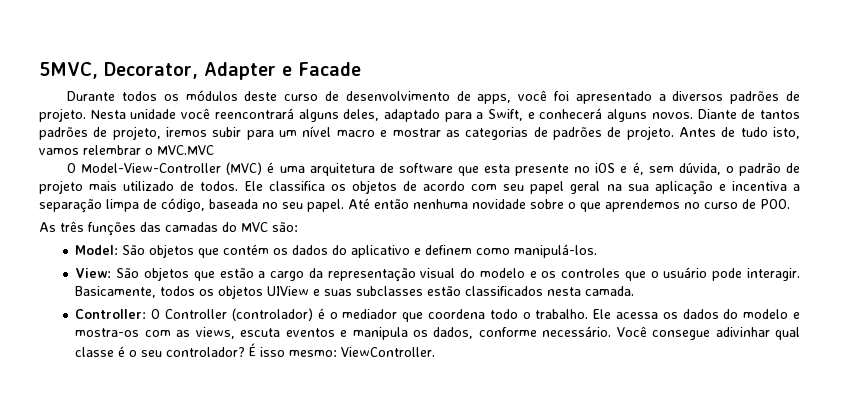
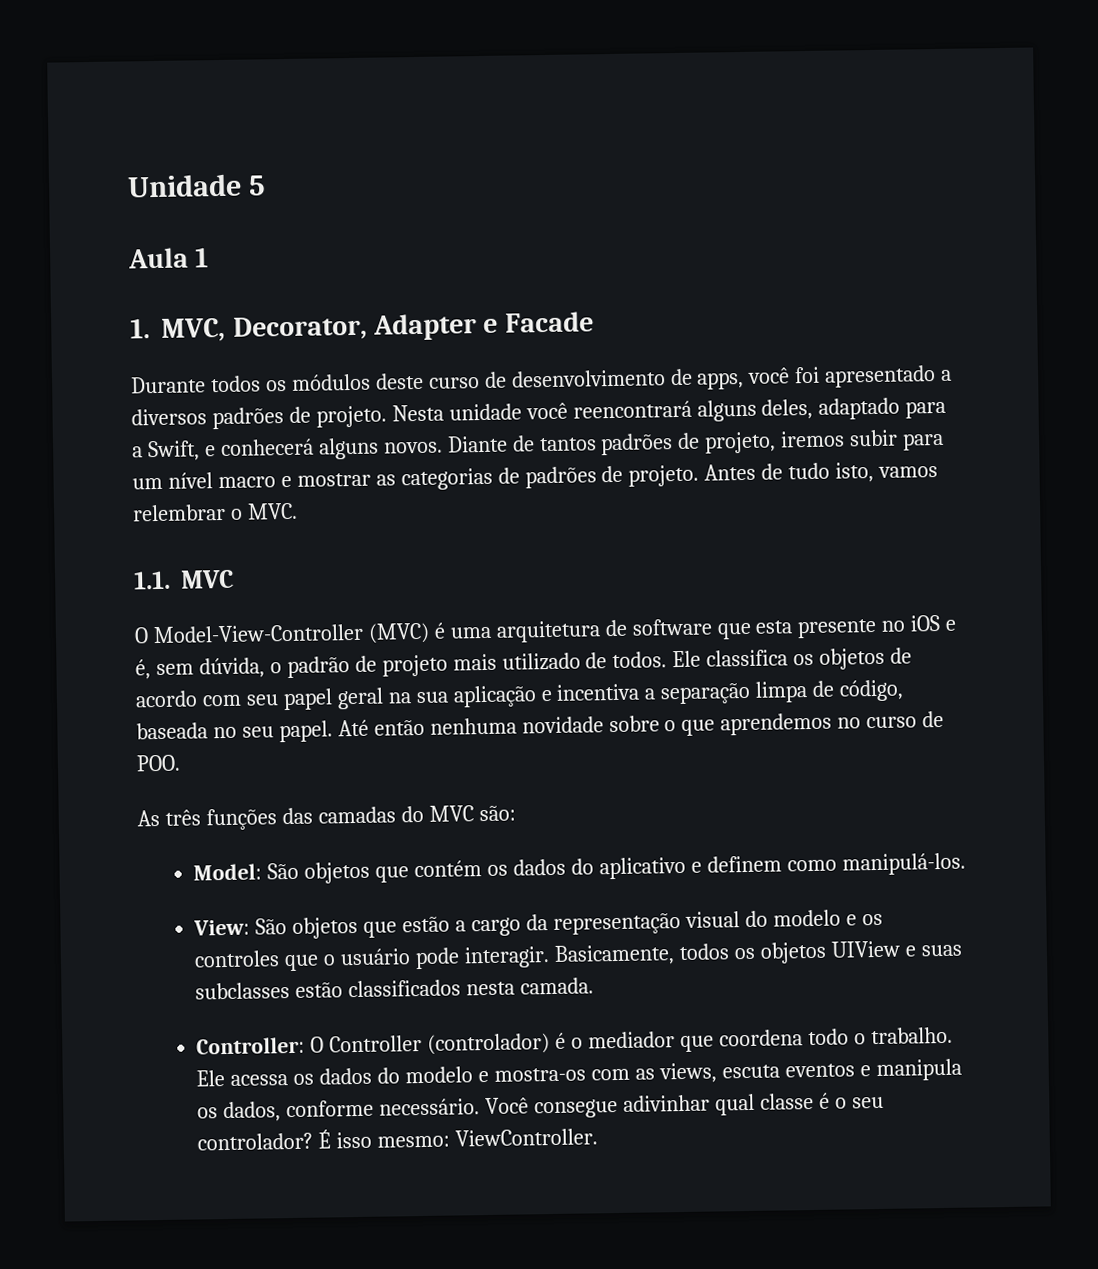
- 5MVC, Decorator, Adapter e Facade
+ Unidade 5
+ Aula 1
+ 1. MVC, Decorator, Adapter e Facade
- Antes de tudo isto, vamos relembrar o MVC.MVC
+ Antes de tudo isto, vamos relembrar o MVC.
+ 1.1. MVC

